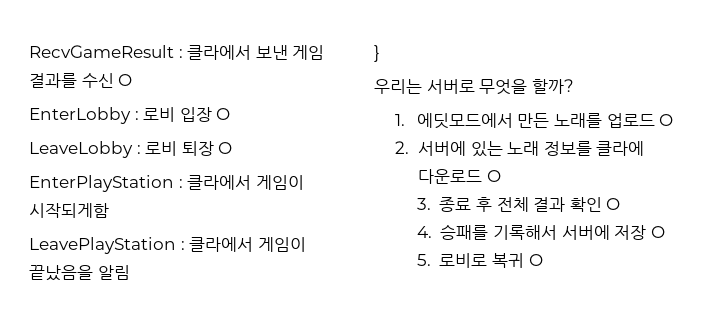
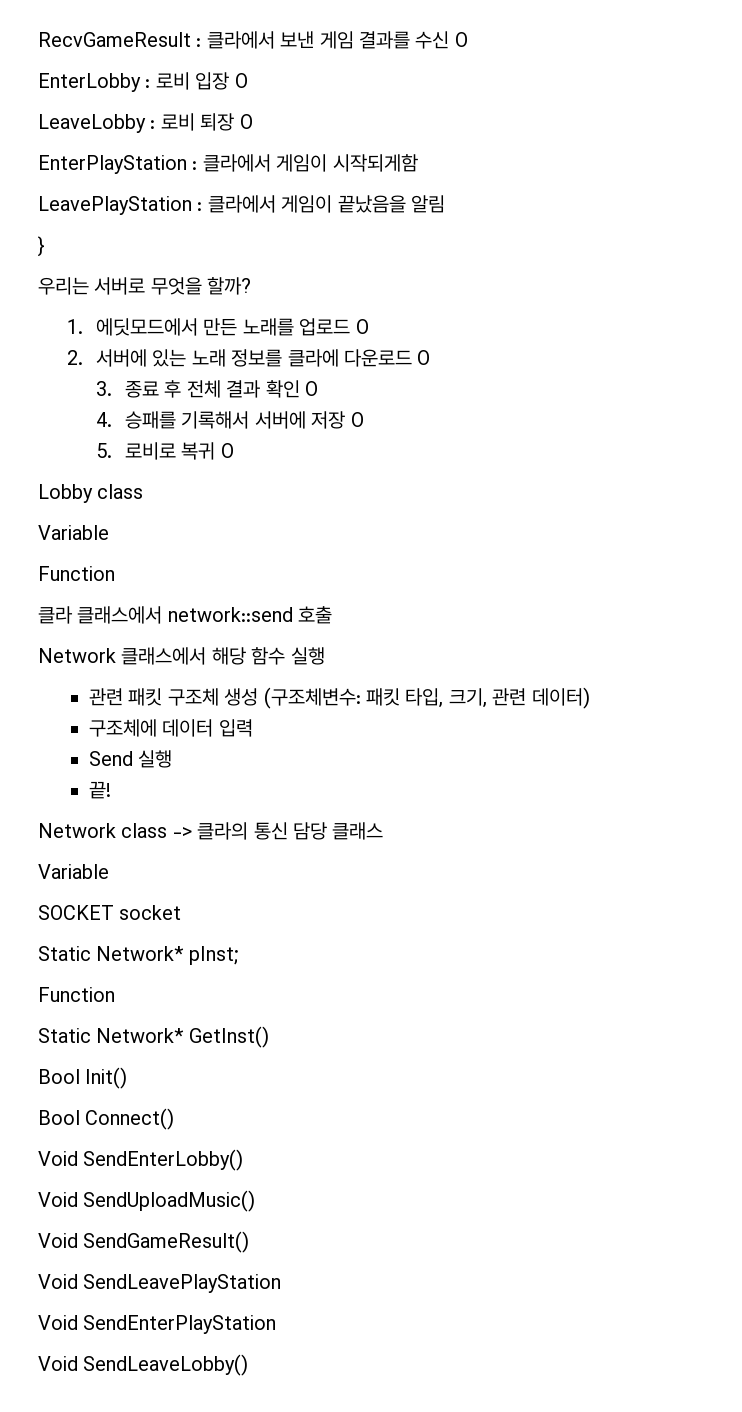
+ Lobby class
+ Variable
+ Function
+ 클라 클래스에서 network::send 호출
+ Network 클래스에서 해당 함수 실행
+ 관련 패킷 구조체 생성 (구조체변수: 패킷 타입, 크기, 관련 데이터)
+ 구조체에 데이터 입력
+ Send 실행
+ 끝!
+ Network class -> 클라의 통신 담당 클래스
+ Variable
+ SOCKET socket
+ Static Network* pInst;
+ Function
+ Static Network* GetInst()
+ Bool Init()
+ Bool Connect()
+ Void SendEnterLobby()
+ Void SendUploadMusic()
+ Void SendGameResult()
+ Void SendLeavePlayStation
+ Void SendEnterPlayStation
+ Void SendLeaveLobby()

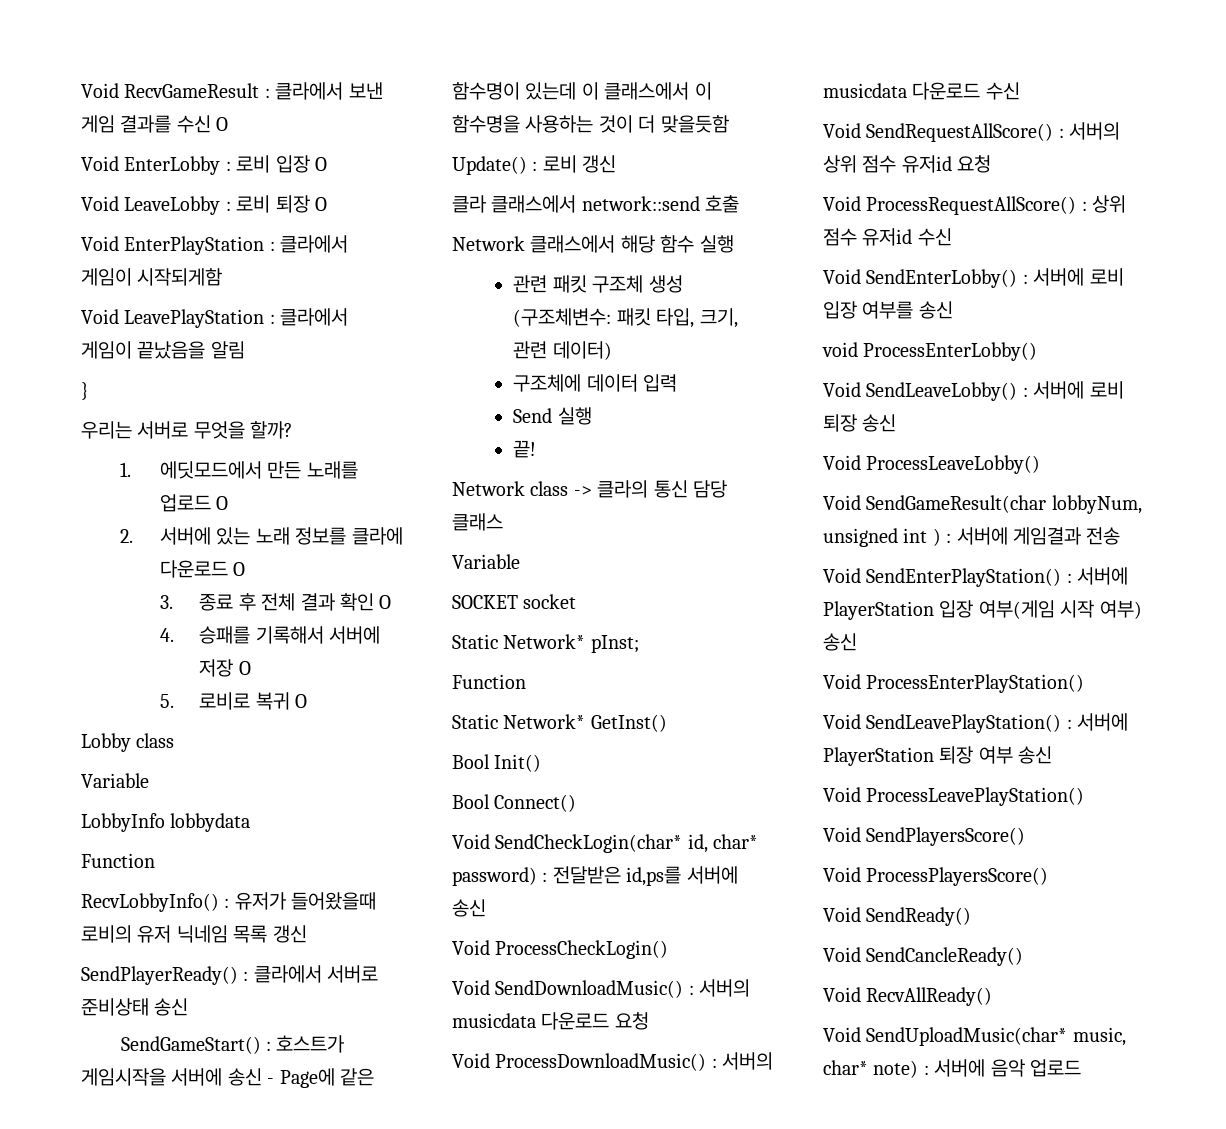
- RecvGameResult : 클라에서 보낸 게임 결과를 수신 O
+ Void RecvGameResult : 클라에서 보낸 게임 결과를 수신 O
- EnterLobby : 로비 입장 O
+ Void EnterLobby : 로비 입장 O
- LeaveLobby : 로비 퇴장 O
+ Void LeaveLobby : 로비 퇴장 O
- EnterPlayStation : 클라에서 게임이 시작되게함
+ Void EnterPlayStation : 클라에서 게임이 시작되게함
- LeavePlayStation : 클라에서 게임이 끝났음을 알림
+ Void LeavePlayStation : 클라에서 게임이 끝났음을 알림
  Lobby class
  Variable
+ LobbyInfo lobbydata
  Function
+ RecvLobbyInfo() : 유저가 들어왔을때 로비의 유저 닉네임 목록 갱신
+ SendPlayerReady() : 클라에서 서버로 준비상태 송신
+ SendGameStart() : 호스트가 게임시작을 서버에 송신 - Page에 같은 함수명이 있는데 이 클래스에서 이 함수명을 사용하는 것이 더 맞을듯함
+ Update() : 로비 갱신
- Void SendEnterLobby()
- Void SendUploadMusic()
- Void SendGameResult()
- Void SendLeavePlayStation
- Void SendEnterPlayStation
- Void SendLeaveLobby()
+ Void SendCheckLogin(char* id, char* password) : 전달받은 id,ps를 서버에 송신
+ Void ProcessCheckLogin()
+ Void SendDownloadMusic() : 서버의 musicdata 다운로드 요청
+ Void ProcessDownloadMusic() : 서버의 musicdata 다운로드 수신
+ Void SendRequestAllScore() : 서버의 상위 점수 유저id 요청
+ Void ProcessRequestAllScore() : 상위 점수 유저id 수신
+ Void SendEnterLobby() : 서버에 로비 입장 여부를 송신
+ void ProcessEnterLobby()
+ Void SendLeaveLobby() : 서버에 로비 퇴장 송신
+ Void ProcessLeaveLobby()
+ Void SendGameResult(char lobbyNum, unsigned int ) : 서버에 게임결과 전송
+ Void SendEnterPlayStation() : 서버에 PlayerStation 입장 여부(게임 시작 여부) 송신
+ Void ProcessEnterPlayStation()
+ Void SendLeavePlayStation() : 서버에 PlayerStation 퇴장 여부 송신
+ Void ProcessLeavePlayStation()
+ Void SendPlayersScore()
+ Void ProcessPlayersScore()
+ Void SendReady()
+ Void SendCancleReady()
+ Void RecvAllReady()
+ Void SendUploadMusic(char* music, char* note) : 서버에 음악 업로드

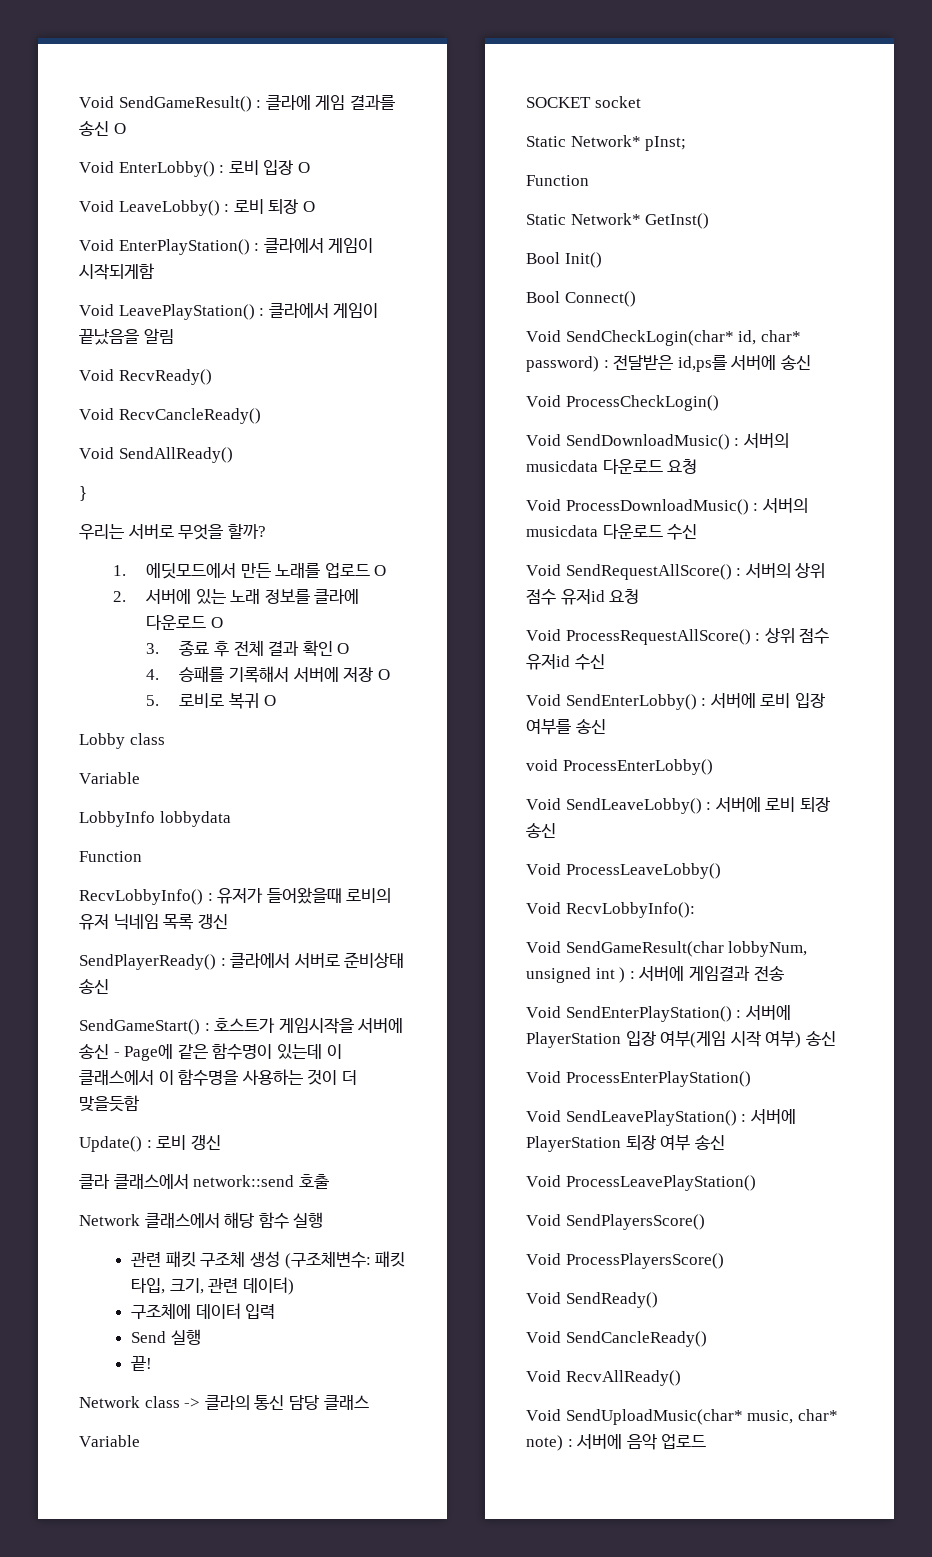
- Void RecvGameResult : 클라에서 보낸 게임 결과를 수신 O
- Void EnterLobby : 로비 입장 O
+ Void SendGameResult() : 클라에 게임 결과를 송신 O
+ Void EnterLobby() : 로비 입장 O
- Void LeaveLobby : 로비 퇴장 O
+ Void LeaveLobby() : 로비 퇴장 O
- Void EnterPlayStation : 클라에서 게임이 시작되게함
+ Void EnterPlayStation() : 클라에서 게임이 시작되게함
- Void LeavePlayStation : 클라에서 게임이 끝났음을 알림
+ Void LeavePlayStation() : 클라에서 게임이 끝났음을 알림
+ Void RecvReady()
+ Void RecvCancleReady()
+ Void SendAllReady()
+ Void RecvLobbyInfo():

